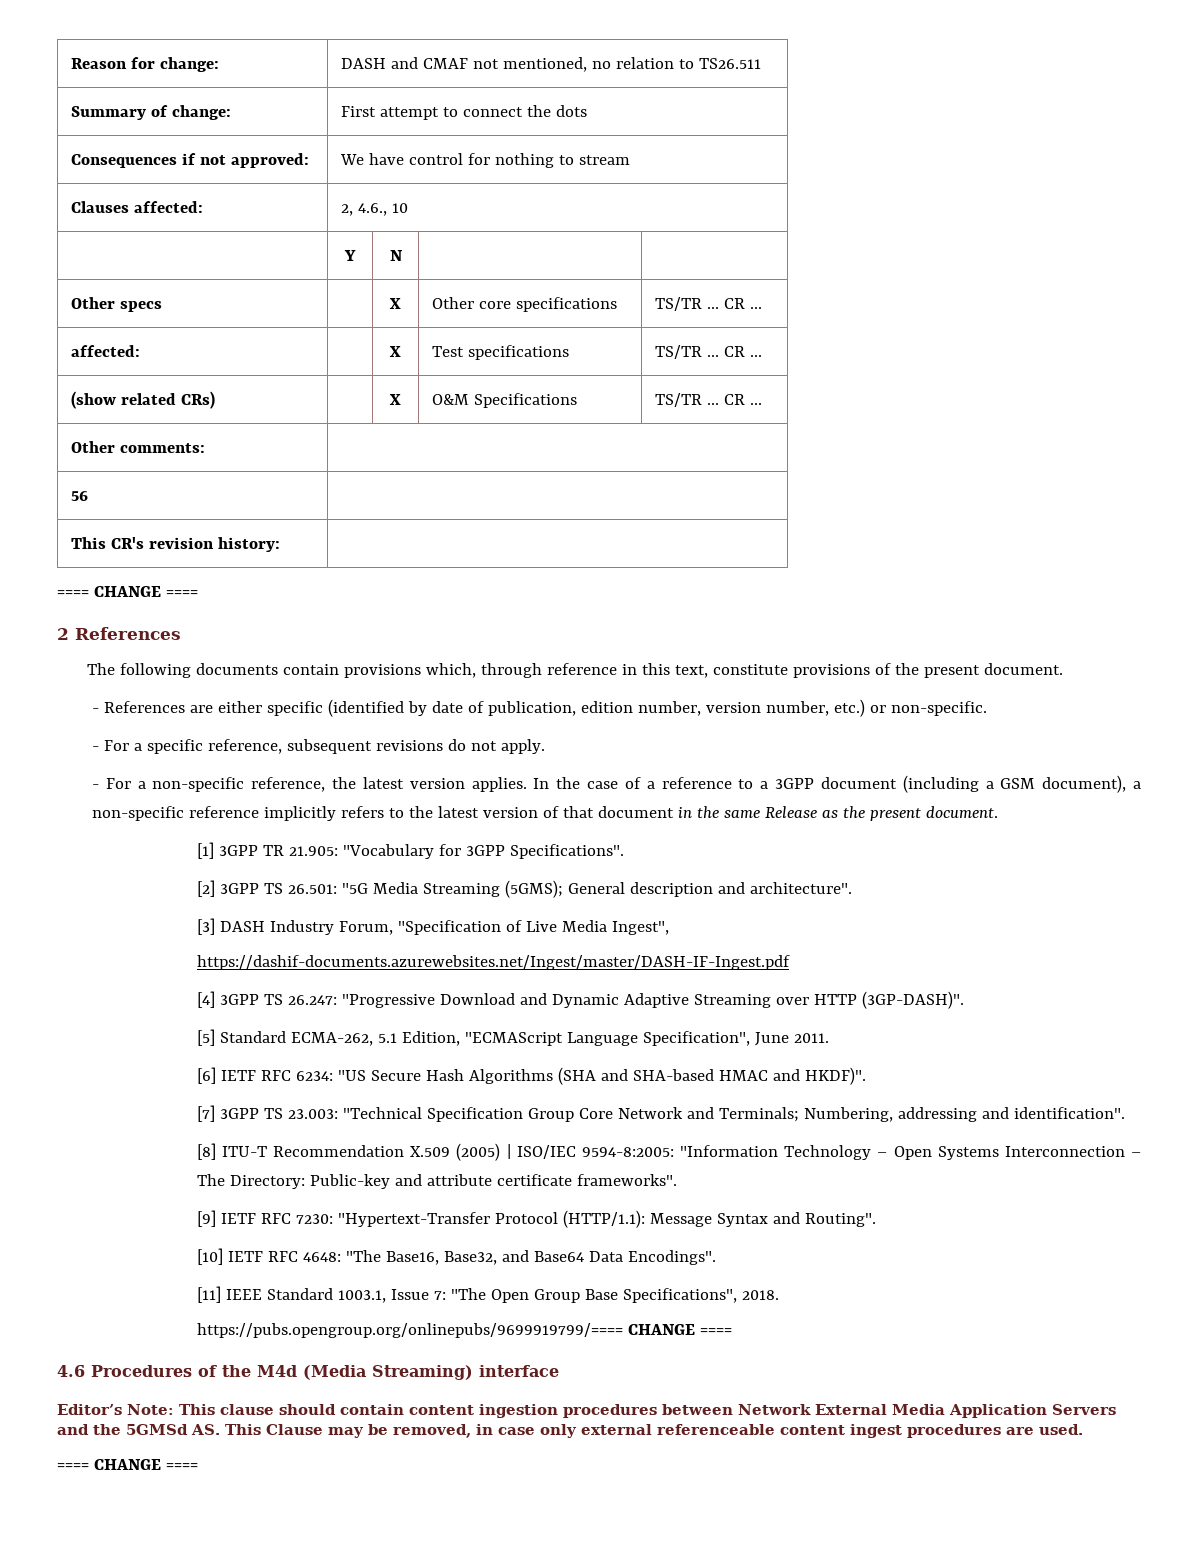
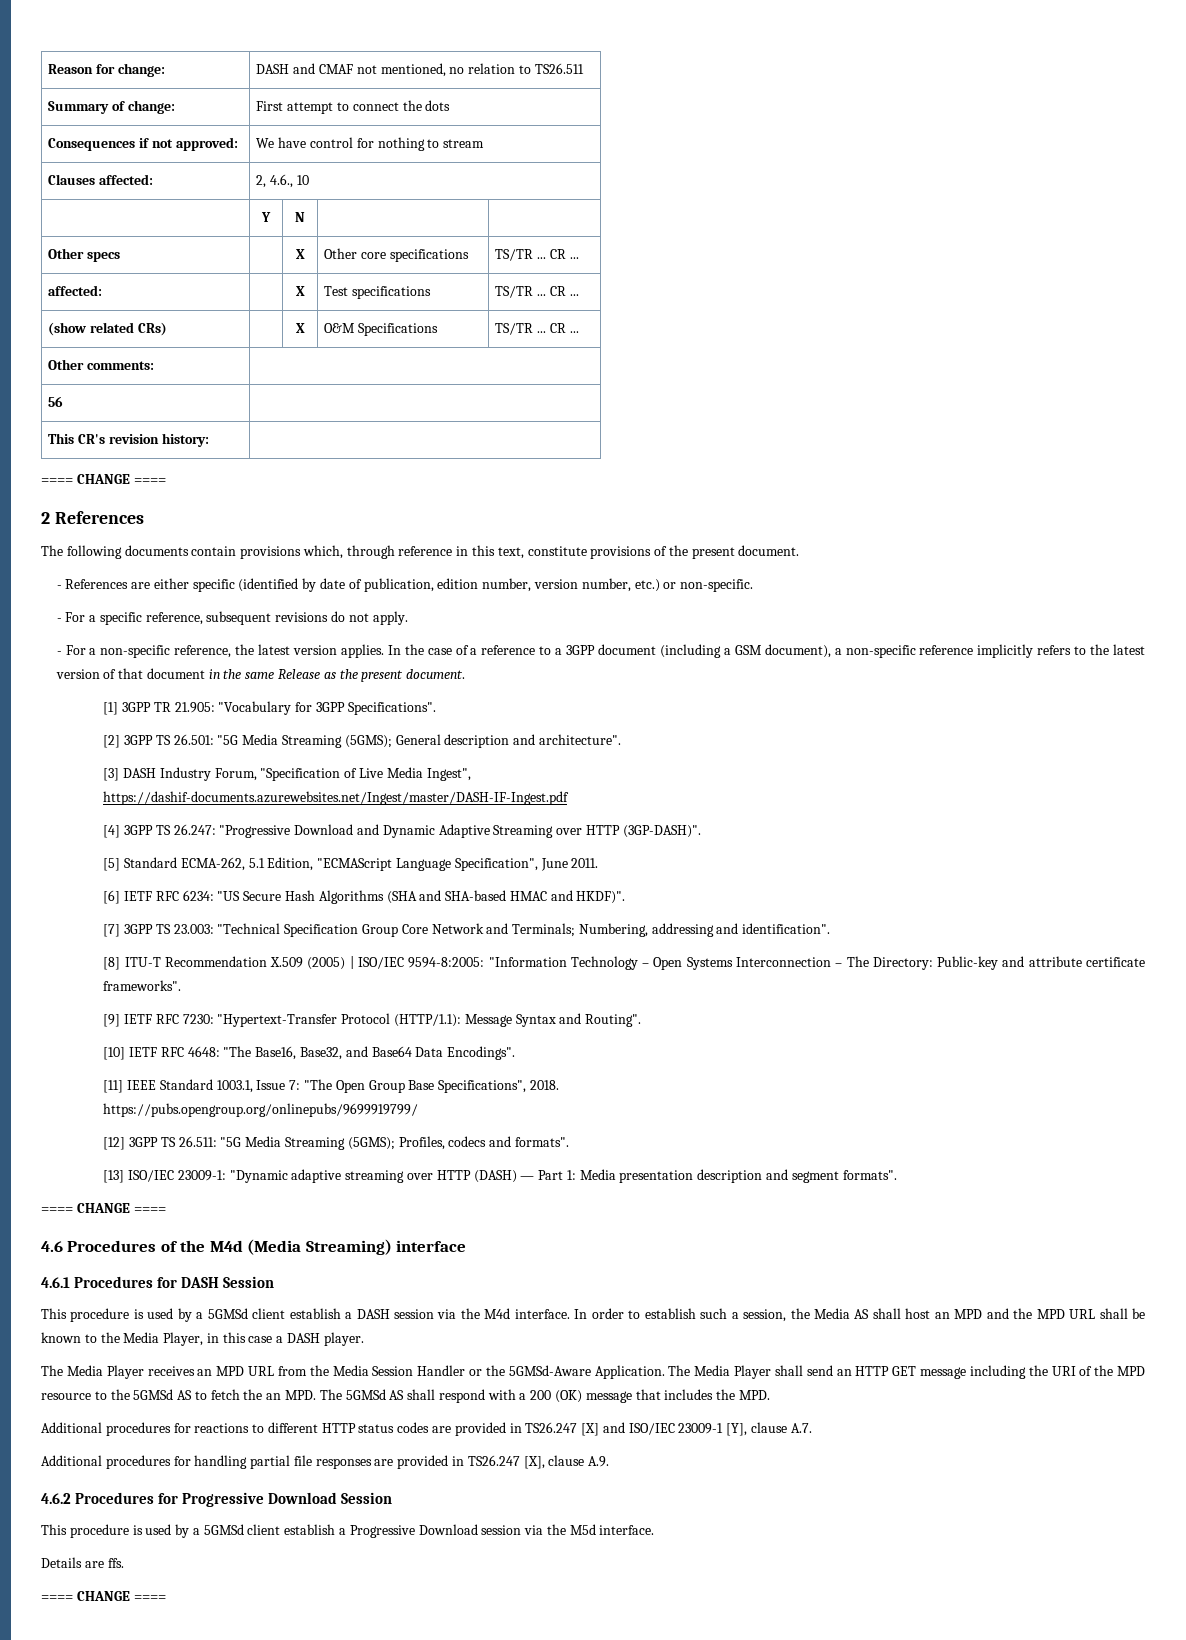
- https://pubs.opengroup.org/onlinepubs/9699919799/==== CHANGE ====
+ https://pubs.opengroup.org/onlinepubs/9699919799/
+ [12] 3GPP TS 26.511: "5G Media Streaming (5GMS); Profiles, codecs and formats".
+ [13] ISO/IEC 23009-1: "Dynamic adaptive streaming over HTTP (DASH) — Part 1: Media presentation description and segment formats".
+ ==== CHANGE ====
- Editor’s Note: This clause should contain content ingestion procedures between Network External Media Application Servers and the 5GMSd AS. This Clause may be removed, in case only external referenceable content ingest procedures are used.
+ 4.6.1 Procedures for DASH Session
+ This procedure is used by a 5GMSd client establish a DASH session via the M4d interface. In order to establish such a session, the Media AS shall host an MPD and the MPD URL shall be known to the Media Player, in this case a DASH player.
+ The Media Player receives an MPD URL from the Media Session Handler or the 5GMSd-Aware Application. The Media Player shall send an HTTP GET message including the URI of the MPD resource to the 5GMSd AS to fetch the an MPD. The 5GMSd AS shall respond with a 200 (OK) message that includes the MPD.
+ Additional procedures for reactions to different HTTP status codes are provided in TS26.247 [X] and ISO/IEC 23009-1 [Y], clause A.7.
+ Additional procedures for handling partial file responses are provided in TS26.247 [X], clause A.9.
+ 4.6.2 Procedures for Progressive Download Session
+ This procedure is used by a 5GMSd client establish a Progressive Download session via the M5d interface.
+ Details are ffs.

